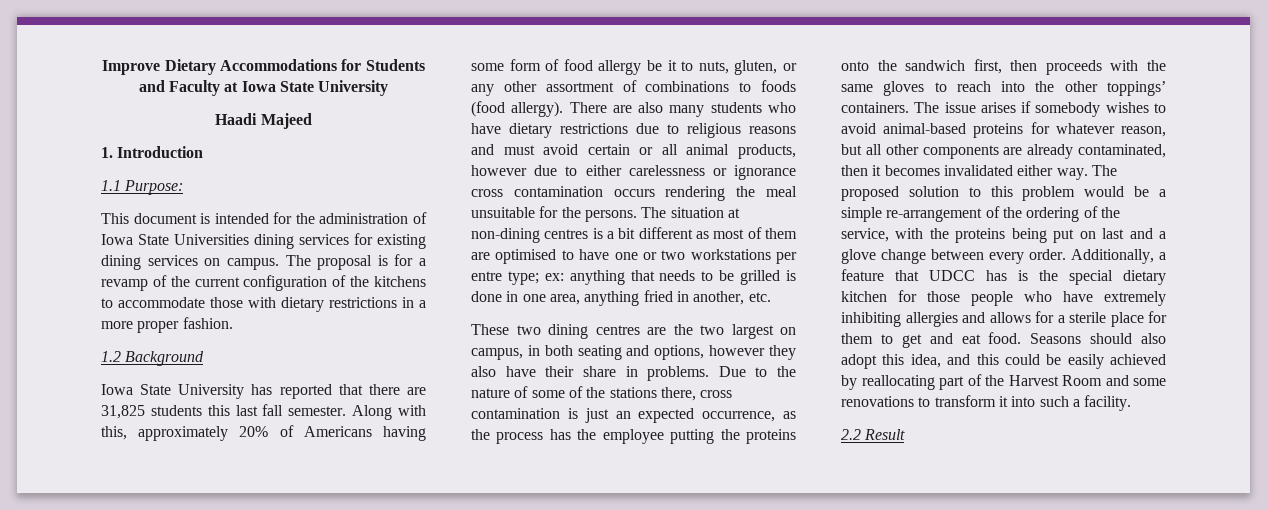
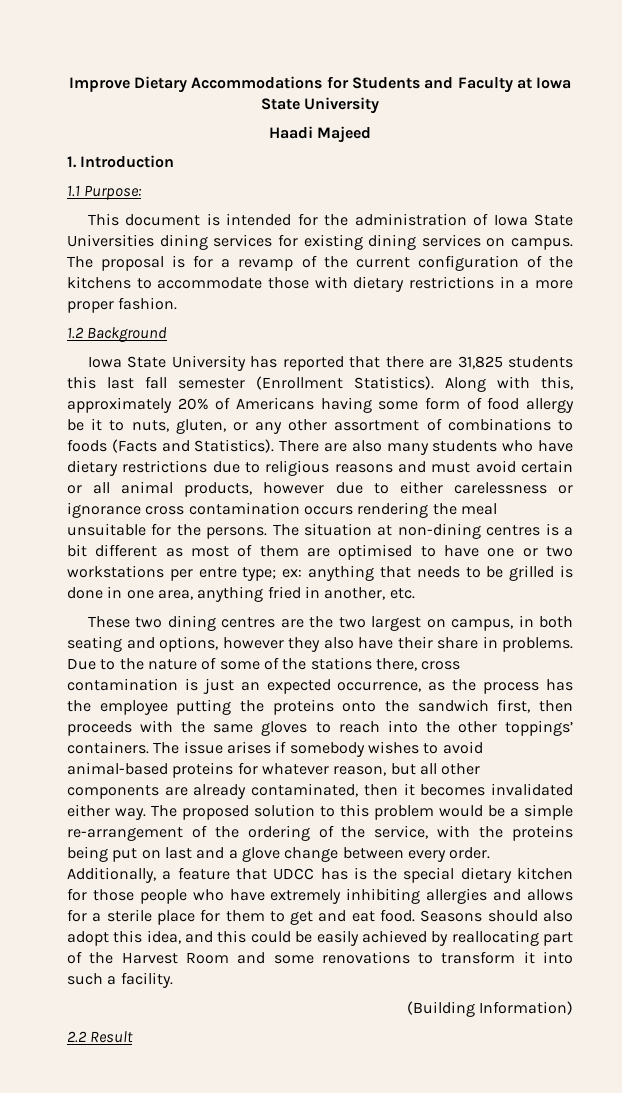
- Iowa State University has reported that there are 31,825 students this last fall semester.
+ Iowa State University has reported that there are 31,825 students this last fall semester (Enrollment Statistics).
- Along with this, approximately 20% of Americans having some form of food allergy be it to nuts, gluten, or any other assortment of combinations to foods (food allergy).
+ Along with this, approximately 20% of Americans having some form of food allergy be it to nuts, gluten, or any other assortment of combinations to foods (Facts and Statistics).
+ (Building Information)

